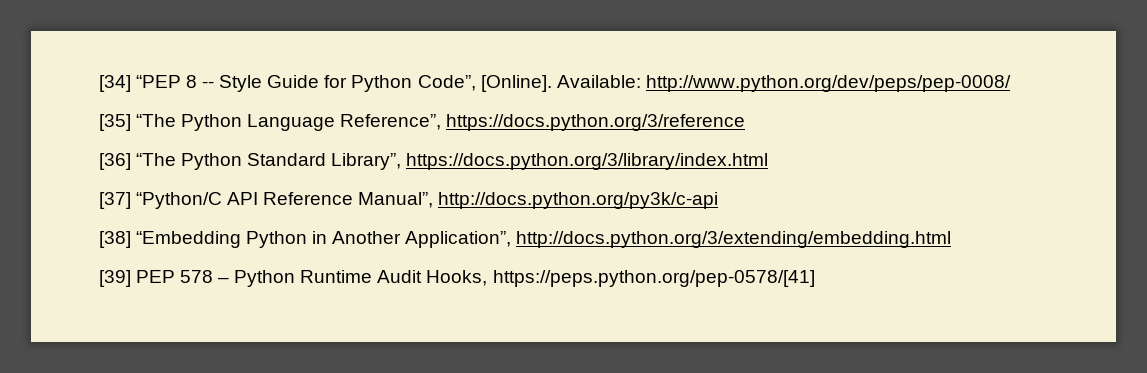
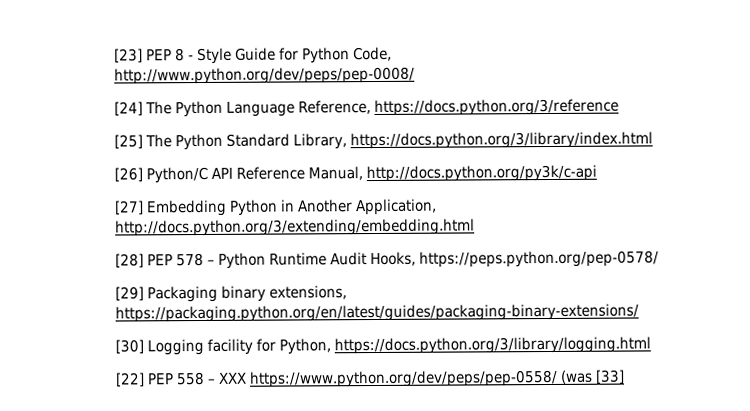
- [34] “PEP 8 -- Style Guide for Python Code”, [Online]. Available: http://www.python.org/dev/peps/pep-0008/
+ [23] PEP 8 - Style Guide for Python Code, http://www.python.org/dev/peps/pep-0008/
- [35] “The Python Language Reference”, https://docs.python.org/3/reference
+ [24] The Python Language Reference, https://docs.python.org/3/reference
- [36] “The Python Standard Library”, https://docs.python.org/3/library/index.html
+ [25] The Python Standard Library, https://docs.python.org/3/library/index.html
- [37] “Python/C API Reference Manual”, http://docs.python.org/py3k/c-api
+ [26] Python/C API Reference Manual, http://docs.python.org/py3k/c-api
- [38] “Embedding Python in Another Application”, http://docs.python.org/3/extending/embedding.html
+ [27] Embedding Python in Another Application, http://docs.python.org/3/extending/embedding.html
- [39] PEP 578 – Python Runtime Audit Hooks, https://peps.python.org/pep-0578/[41]
+ [28] PEP 578 – Python Runtime Audit Hooks, https://peps.python.org/pep-0578/
+ [29] Packaging binary extensions, https://packaging.python.org/en/latest/guides/packaging-binary-extensions/
+ [30] Logging facility for Python, https://docs.python.org/3/library/logging.html
+ [22] PEP 558 – XXX https://www.python.org/dev/peps/pep-0558/ (was [33]

